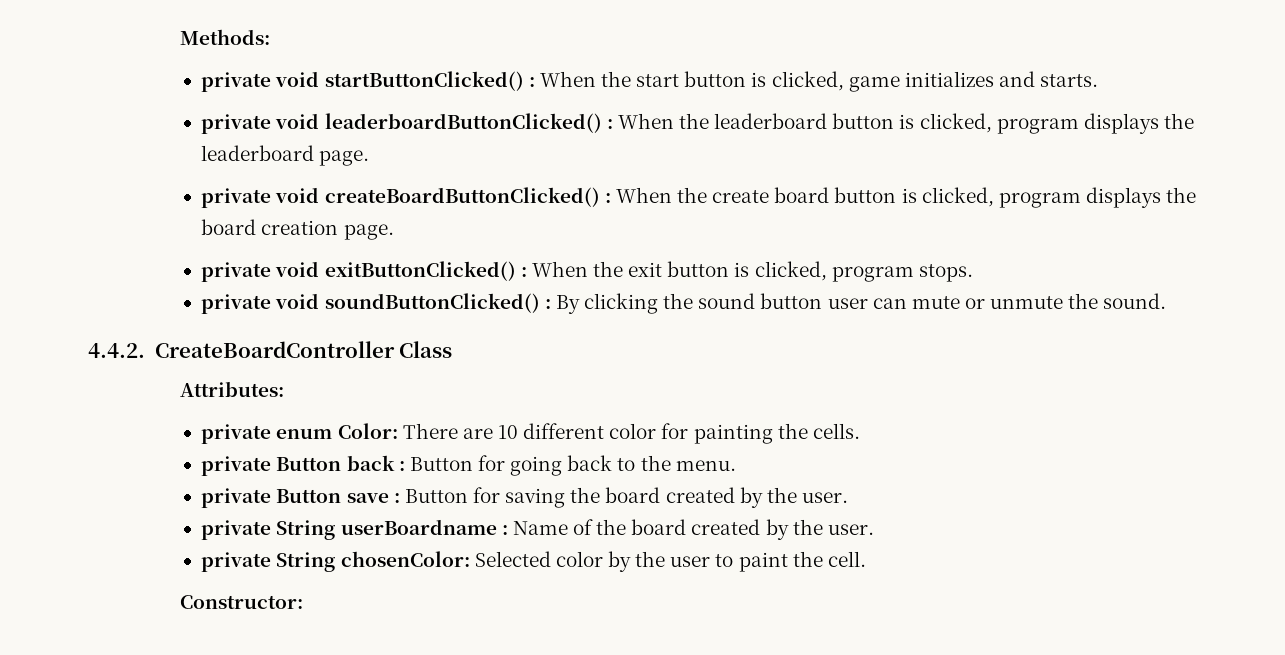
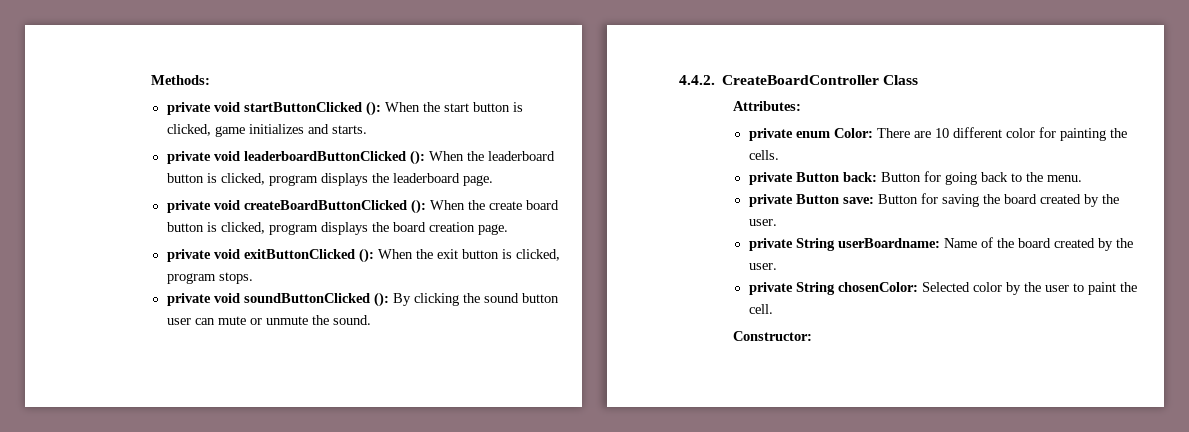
- private void startButtonClicked() : When the start button is clicked, game initializes and starts.
+ private void startButtonClicked (): When the start button is clicked, game initializes and starts.
- private void leaderboardButtonClicked() : When the leaderboard button is clicked, program displays the leaderboard page.
+ private void leaderboardButtonClicked (): When the leaderboard button is clicked, program displays the leaderboard page.
- private void createBoardButtonClicked() : When the create board button is clicked, program displays the board creation page.
+ private void createBoardButtonClicked (): When the create board button is clicked, program displays the board creation page.
- private void exitButtonClicked() : When the exit button is clicked, program stops.
+ private void exitButtonClicked (): When the exit button is clicked, program stops.
- private void soundButtonClicked() : By clicking the sound button user can mute or unmute the sound.
+ private void soundButtonClicked (): By clicking the sound button user can mute or unmute the sound.
- private Button back : Button for going back to the menu.
+ private Button back: Button for going back to the menu.
- private Button save : Button for saving the board created by the user.
+ private Button save: Button for saving the board created by the user.
- private String userBoardname : Name of the board created by the user.
+ private String userBoardname: Name of the board created by the user.

